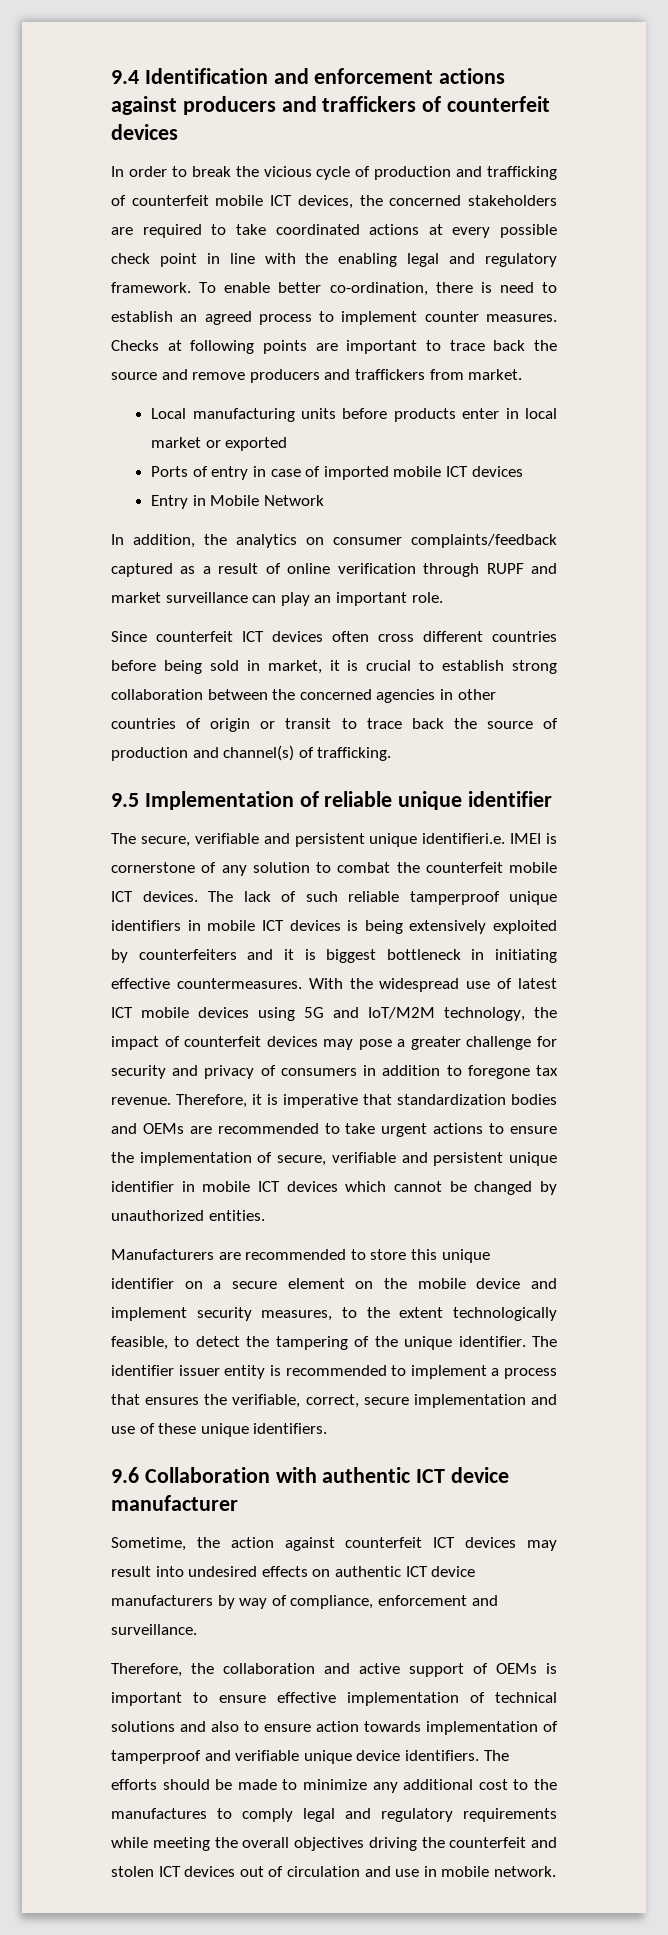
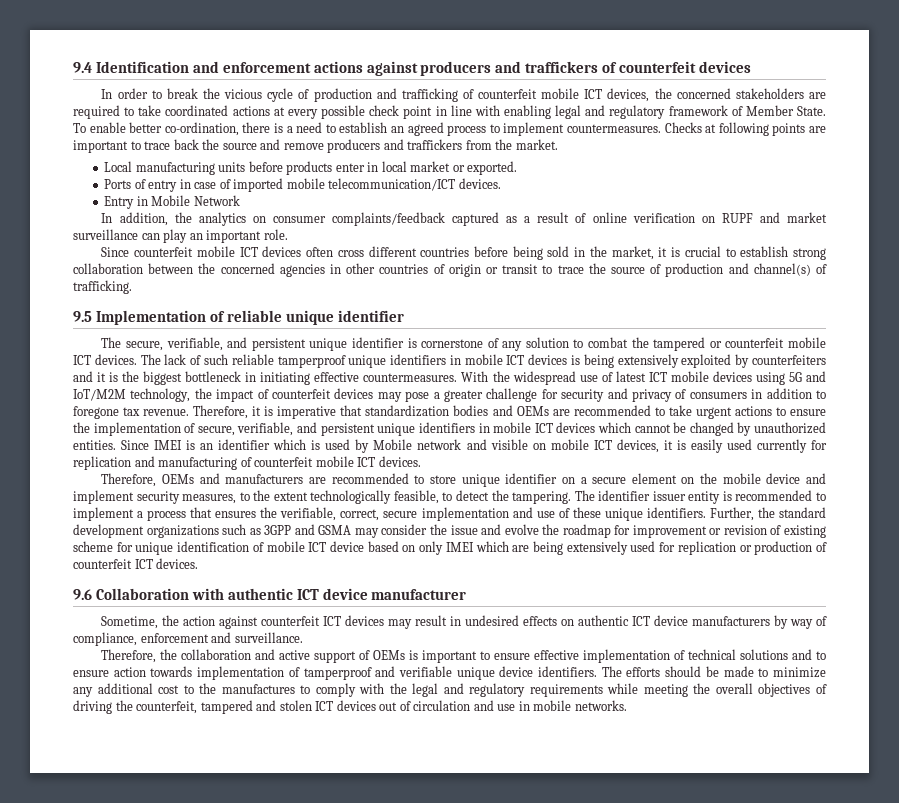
- In order to break the vicious cycle of production and trafficking of counterfeit mobile ICT devices, the concerned stakeholders are required to take coordinated actions at every possible check point in line with the enabling legal and regulatory framework.
+ In order to break the vicious cycle of production and trafficking of counterfeit mobile ICT devices, the concerned stakeholders are required to take coordinated actions at every possible check point in line with enabling legal and regulatory framework of Member State.
- To enable better co-ordination, there is need to establish an agreed process to implement counter measures.
+ To enable better co-ordination, there is a need to establish an agreed process to implement countermeasures.
- Checks at following points are important to trace back the source and remove producers and traffickers from market.
+ Checks at following points are important to trace back the source and remove producers and traffickers from the market.
- Local manufacturing units before products enter in local market or exported
+ Local manufacturing units before products enter in local market or exported.
- Ports of entry in case of imported mobile ICT devices
+ Ports of entry in case of imported mobile telecommunication/ICT devices.
- In addition, the analytics on consumer complaints/feedback captured as a result of online verification through RUPF and market surveillance can play an important role.
+ In addition, the analytics on consumer complaints/feedback captured as a result of online verification on RUPF and market surveillance can play an important role.
- Since counterfeit ICT devices often cross different countries before being sold in market, it is crucial to establish strong collaboration between the concerned agencies in other countries of origin or transit to trace back the source of production and channel(s) of trafficking.
+ Since counterfeit mobile ICT devices often cross different countries before being sold in the market, it is crucial to establish strong collaboration between the concerned agencies in other countries of origin or transit to trace the source of production and channel(s) of trafficking.
- The secure, verifiable and persistent unique identifieri.e. IMEI is cornerstone of any solution to combat the counterfeit mobile ICT devices.
+ The secure, verifiable, and persistent unique identifier is cornerstone of any solution to combat the tampered or counterfeit mobile ICT devices.
- The lack of such reliable tamperproof unique identifiers in mobile ICT devices is being extensively exploited by counterfeiters and it is biggest bottleneck in initiating effective countermeasures.
+ The lack of such reliable tamperproof unique identifiers in mobile ICT devices is being extensively exploited by counterfeiters and it is the biggest bottleneck in initiating effective countermeasures.
- Therefore, it is imperative that standardization bodies and OEMs are recommended to take urgent actions to ensure the implementation of secure, verifiable and persistent unique identifier in mobile ICT devices which cannot be changed by unauthorized entities.
- Manufacturers are recommended to store this unique identifier on a secure element on the mobile device and implement security measures, to the extent technologically feasible, to detect the tampering of the unique identifier.
+ Therefore, it is imperative that standardization bodies and OEMs are recommended to take urgent actions to ensure the implementation of secure, verifiable, and persistent unique identifiers in mobile ICT devices which cannot be changed by unauthorized entities. Since IMEI is an identifier which is used by Mobile network and visible on mobile ICT devices, it is easily used currently for replication and manufacturing of counterfeit mobile ICT devices.
+ Therefore, OEMs and manufacturers are recommended to store unique identifier on a secure element on the mobile device and implement security measures, to the extent technologically feasible, to detect the tampering.
+ Further, the standard development organizations such as 3GPP and GSMA may consider the issue and evolve the roadmap for improvement or revision of existing scheme for unique identification of mobile ICT device based on only IMEI which are being extensively used for replication or production of counterfeit ICT devices.
- Sometime, the action against counterfeit ICT devices may result into undesired effects on authentic ICT device manufacturers by way of compliance, enforcement and surveillance.
+ Sometime, the action against counterfeit ICT devices may result in undesired effects on authentic ICT device manufacturers by way of compliance, enforcement and surveillance.
- Therefore, the collaboration and active support of OEMs is important to ensure effective implementation of technical solutions and also to ensure action towards implementation of tamperproof and verifiable unique device identifiers.
+ Therefore, the collaboration and active support of OEMs is important to ensure effective implementation of technical solutions and to ensure action towards implementation of tamperproof and verifiable unique device identifiers.
- The efforts should be made to minimize any additional cost to the manufactures to comply legal and regulatory requirements while meeting the overall objectives driving the counterfeit and stolen ICT devices out of circulation and use in mobile network.
+ The efforts should be made to minimize any additional cost to the manufactures to comply with the legal and regulatory requirements while meeting the overall objectives of driving the counterfeit, tampered and stolen ICT devices out of circulation and use in mobile networks.

